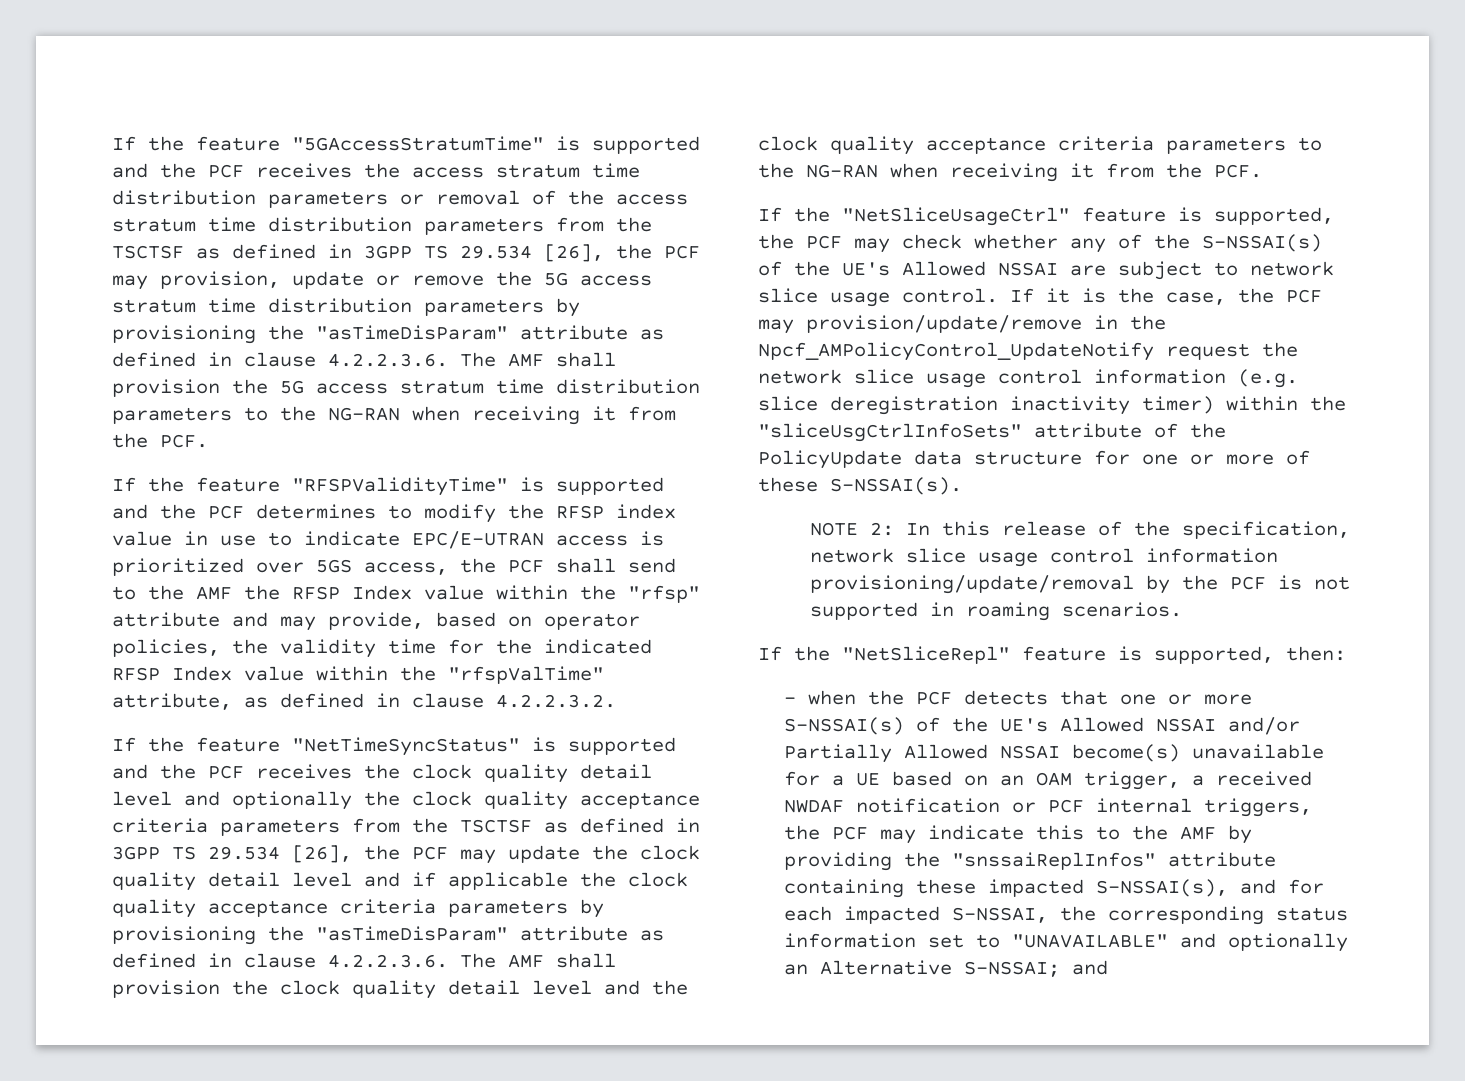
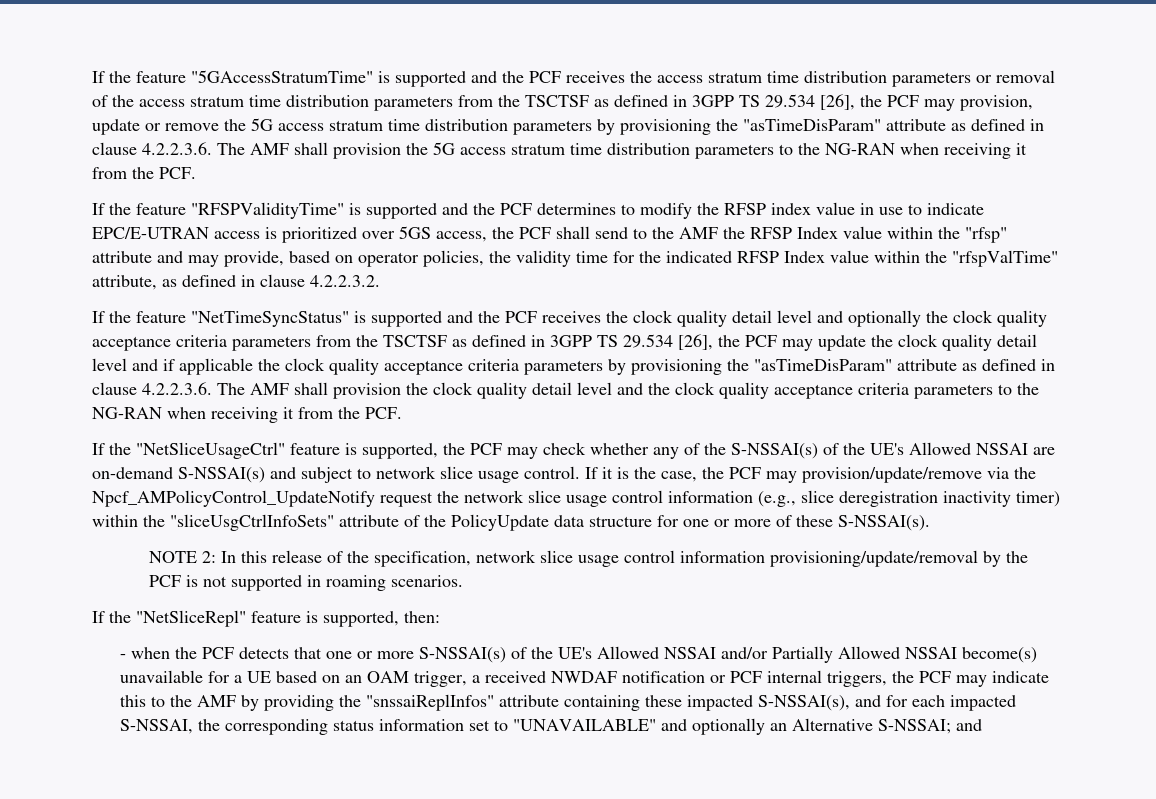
- If the "NetSliceUsageCtrl" feature is supported, the PCF may check whether any of the S-NSSAI(s) of the UE's Allowed NSSAI are subject to network slice usage control.
+ If the "NetSliceUsageCtrl" feature is supported, the PCF may check whether any of the S-NSSAI(s) of the UE's Allowed NSSAI are on-demand S-NSSAI(s) and subject to network slice usage control.
- If it is the case, the PCF may provision/update/remove in the Npcf_AMPolicyControl_UpdateNotify request the network slice usage control information (e.g. slice deregistration inactivity timer) within the "sliceUsgCtrlInfoSets" attribute of the PolicyUpdate data structure for one or more of these S-NSSAI(s).
+ If it is the case, the PCF may provision/update/remove via the Npcf_AMPolicyControl_UpdateNotify request the network slice usage control information (e.g., slice deregistration inactivity timer) within the "sliceUsgCtrlInfoSets" attribute of the PolicyUpdate data structure for one or more of these S-NSSAI(s).

